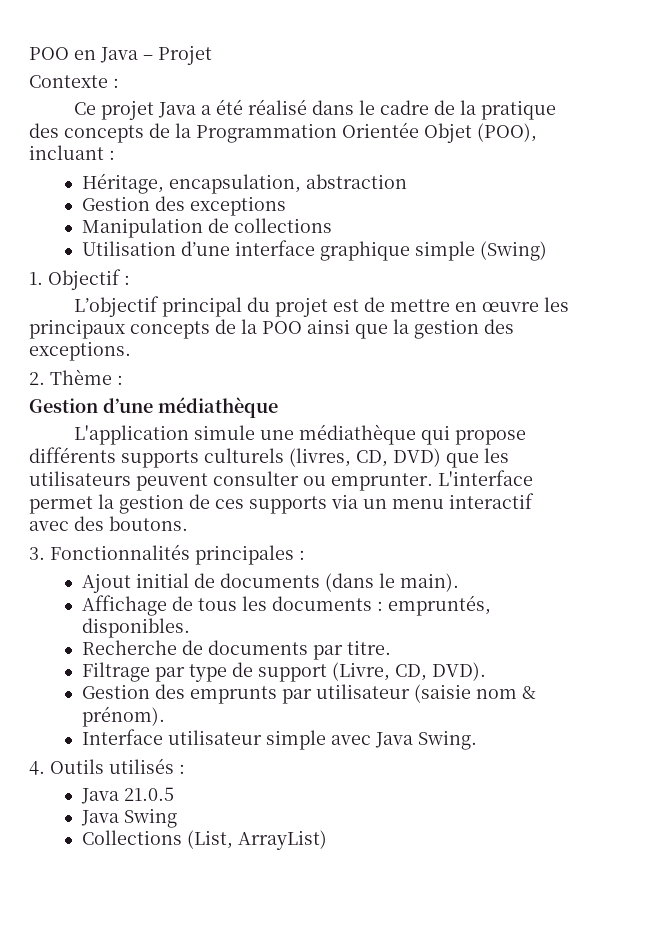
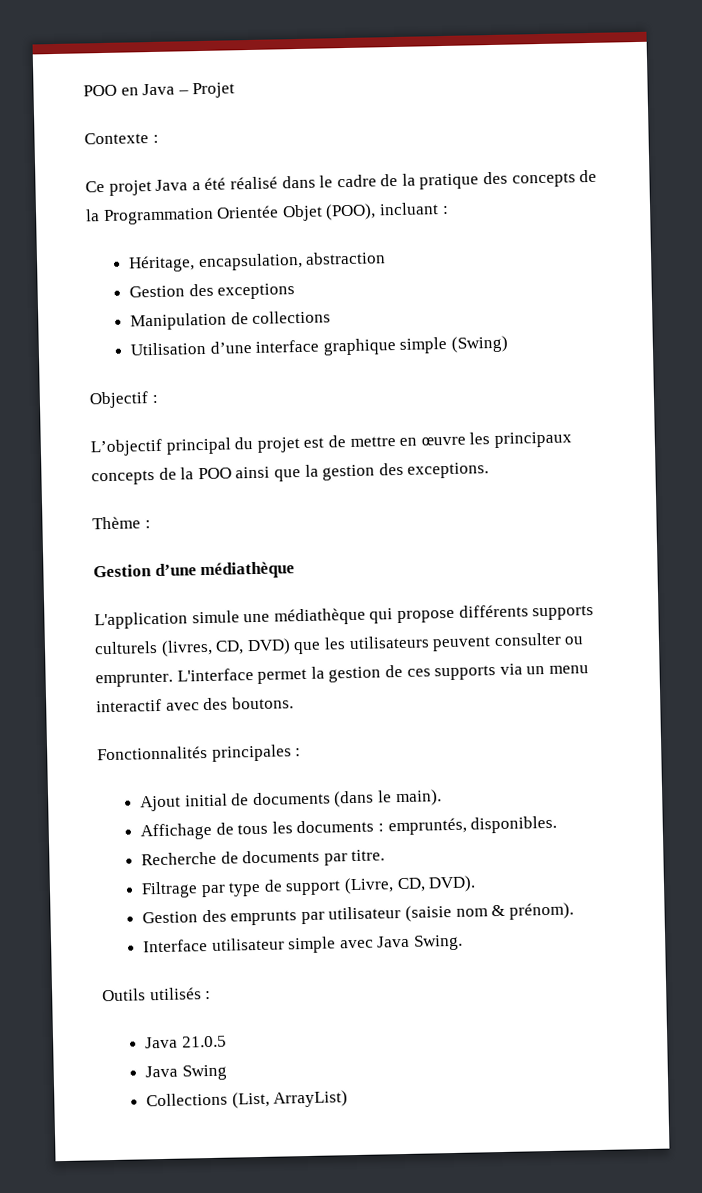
- 1. Objectif :
+ Objectif :
- 2. Thème :
+ Thème :
- 3. Fonctionnalités principales :
+ Fonctionnalités principales :
- 4. Outils utilisés :
+ Outils utilisés :

